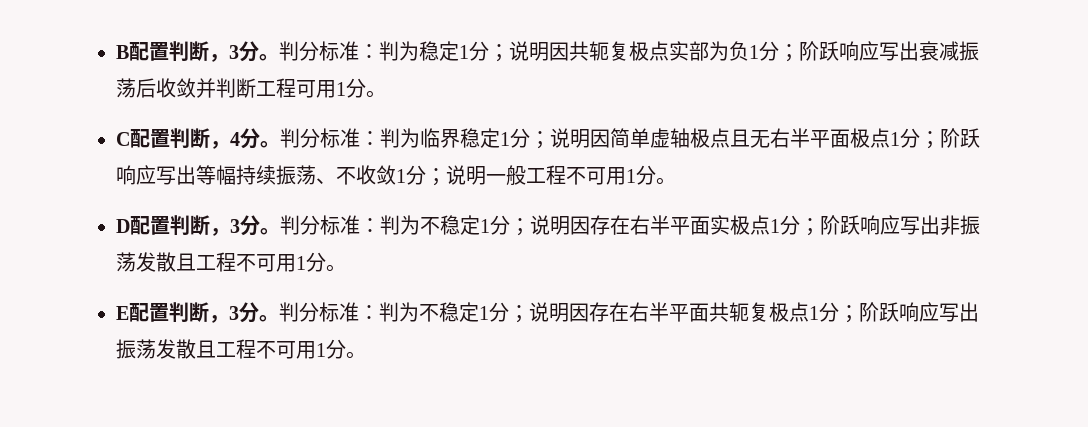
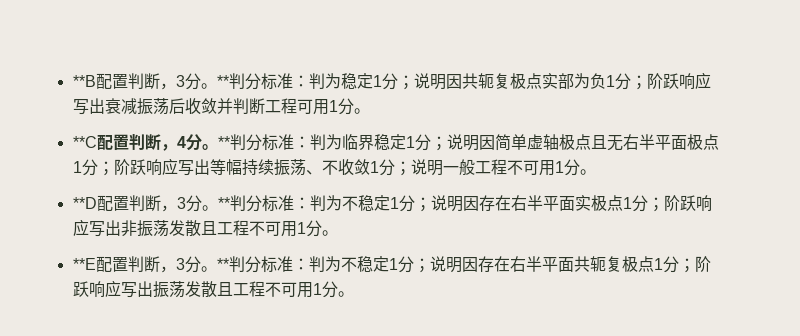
- B配置判断，3分。判分标准：判为稳定1分；说明因共轭复极点实部为负1分；阶跃响应写出衰减振荡后收敛并判断工程可用1分。
+ **B配置判断，3分。**判分标准：判为稳定1分；说明因共轭复极点实部为负1分；阶跃响应写出衰减振荡后收敛并判断工程可用1分。
- C配置判断，4分。
+ **C配置判断，4分。
- 判分标准：判为临界稳定1分；说明因简单虚轴极点且无右半平面极点1分；阶跃响应写出等幅持续振荡、不收敛1分；说明一般工程不可用1分。
+ **判分标准：判为临界稳定1分；说明因简单虚轴极点且无右半平面极点1分；阶跃响应写出等幅持续振荡、不收敛1分；说明一般工程不可用1分。
- D配置判断，3分。判分标准：判为不稳定1分；说明因存在右半平面实极点1分；阶跃响应写出非振荡发散且工程不可用1分。
+ **D配置判断，3分。**判分标准：判为不稳定1分；说明因存在右半平面实极点1分；阶跃响应写出非振荡发散且工程不可用1分。
- E配置判断，3分。判分标准：判为不稳定1分；说明因存在右半平面共轭复极点1分；阶跃响应写出振荡发散且工程不可用1分。
+ **E配置判断，3分。**判分标准：判为不稳定1分；说明因存在右半平面共轭复极点1分；阶跃响应写出振荡发散且工程不可用1分。

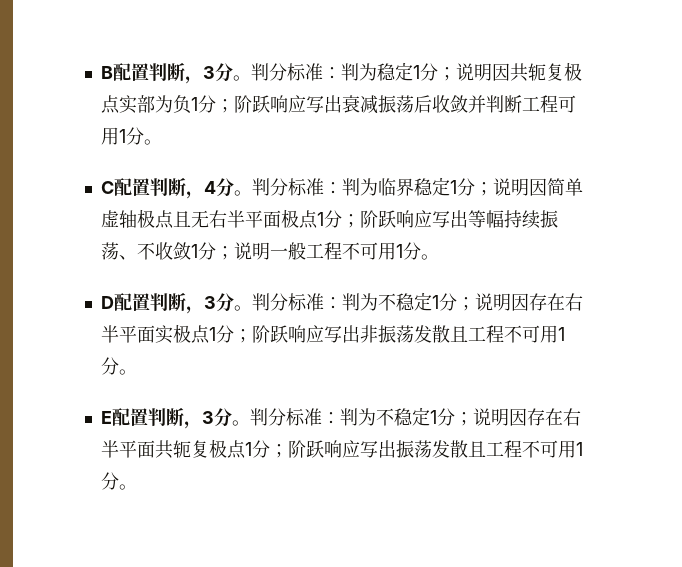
- **B配置判断，3分。**判分标准：判为稳定1分；说明因共轭复极点实部为负1分；阶跃响应写出衰减振荡后收敛并判断工程可用1分。
+ B配置判断，3分。判分标准：判为稳定1分；说明因共轭复极点实部为负1分；阶跃响应写出衰减振荡后收敛并判断工程可用1分。
- **C配置判断，4分。
+ C配置判断，4分。
- **判分标准：判为临界稳定1分；说明因简单虚轴极点且无右半平面极点1分；阶跃响应写出等幅持续振荡、不收敛1分；说明一般工程不可用1分。
+ 判分标准：判为临界稳定1分；说明因简单虚轴极点且无右半平面极点1分；阶跃响应写出等幅持续振荡、不收敛1分；说明一般工程不可用1分。
- **D配置判断，3分。**判分标准：判为不稳定1分；说明因存在右半平面实极点1分；阶跃响应写出非振荡发散且工程不可用1分。
+ D配置判断，3分。判分标准：判为不稳定1分；说明因存在右半平面实极点1分；阶跃响应写出非振荡发散且工程不可用1分。
- **E配置判断，3分。**判分标准：判为不稳定1分；说明因存在右半平面共轭复极点1分；阶跃响应写出振荡发散且工程不可用1分。
+ E配置判断，3分。判分标准：判为不稳定1分；说明因存在右半平面共轭复极点1分；阶跃响应写出振荡发散且工程不可用1分。

